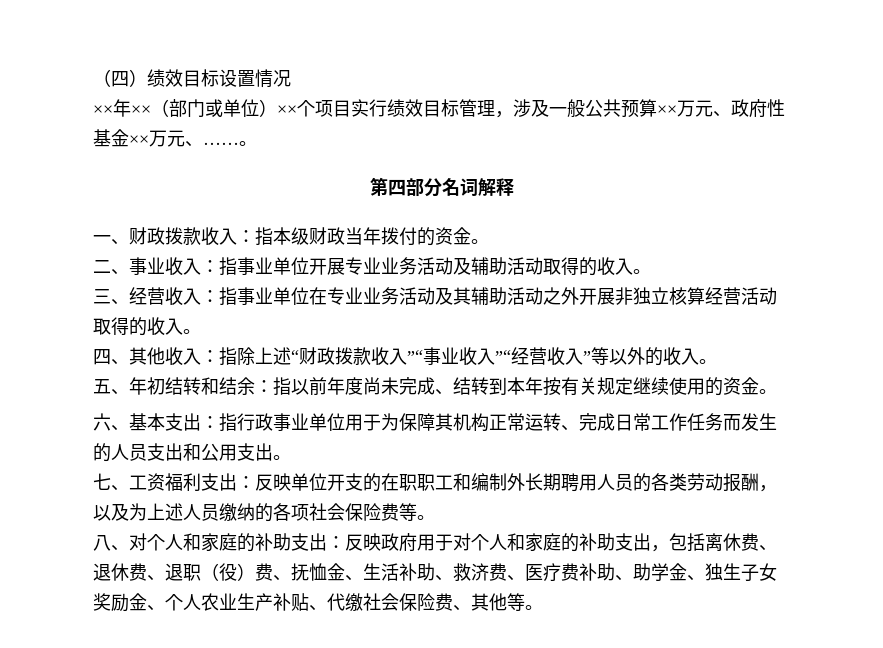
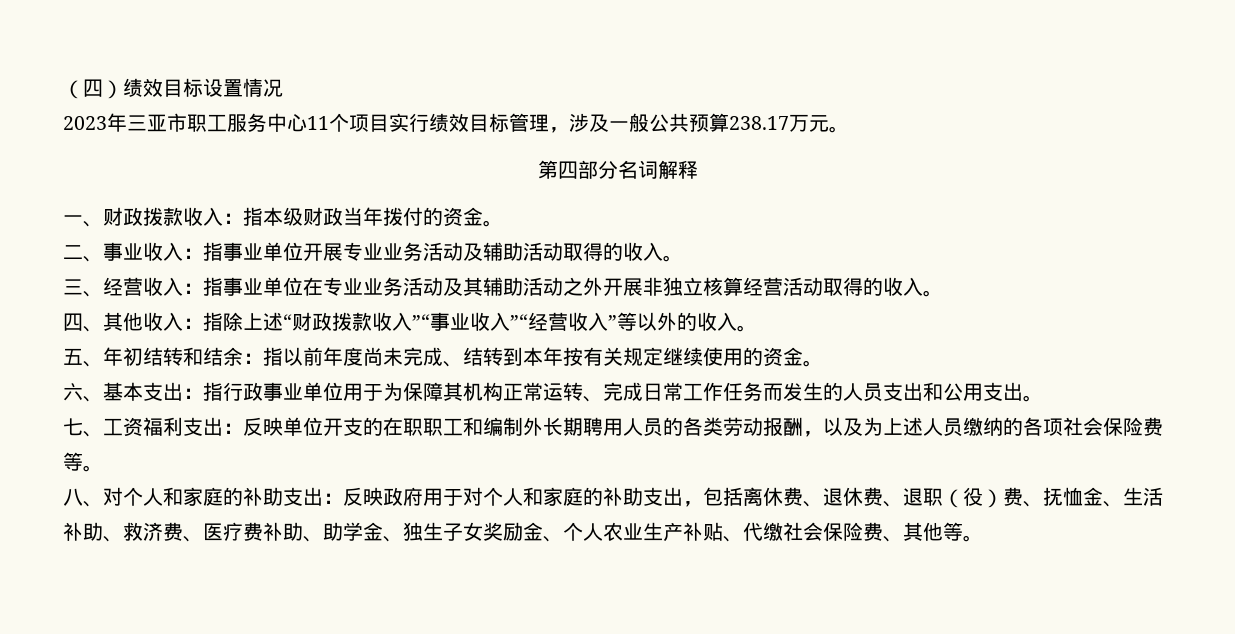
- ××年××（部门或单位）××个项目实行绩效目标管理，涉及一般公共预算××万元、政府性基金××万元、……。
+ 2023年三亚市职工服务中心11个项目实行绩效目标管理，涉及一般公共预算238.17万元。

